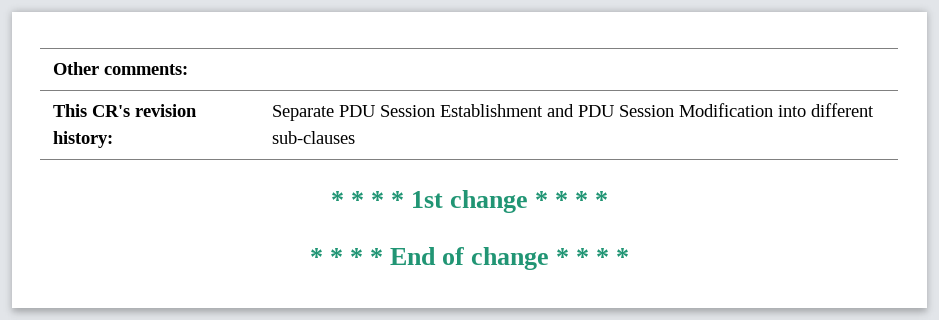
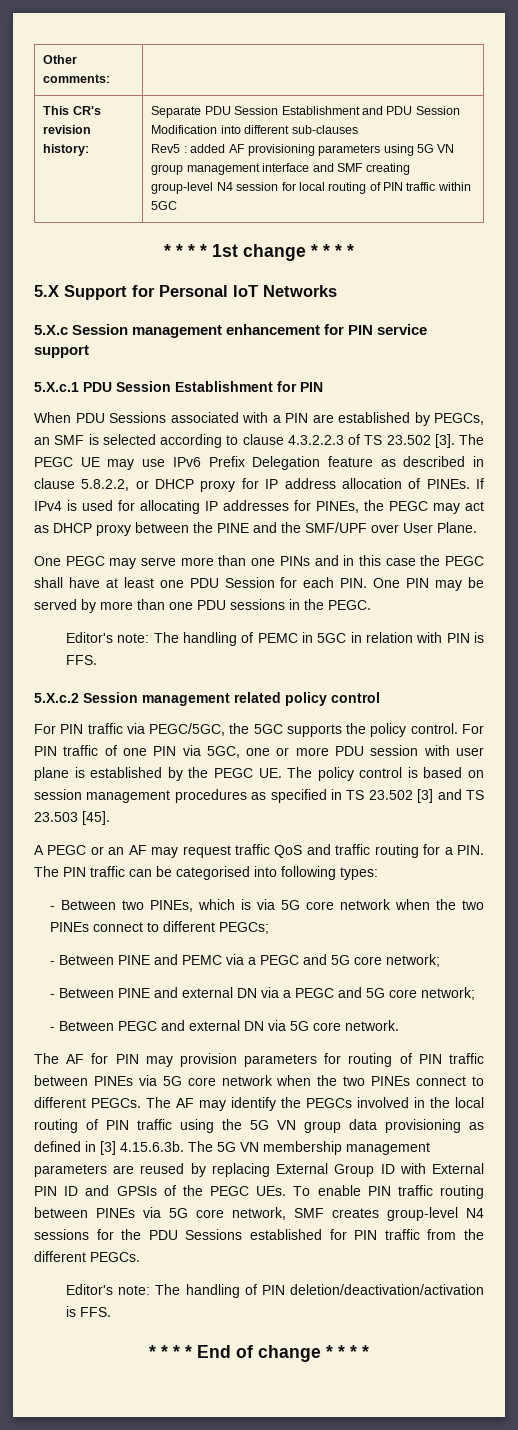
+ Rev5 : added AF provisioning parameters using 5G VN group management interface and SMF creating group-level N4 session for local routing of PIN traffic within 5GC
+ 5.X Support for Personal IoT Networks
+ 5.X.c Session management enhancement for PIN service support
+ 5.X.c.1 PDU Session Establishment for PIN
+ When PDU Sessions associated with a PIN are established by PEGCs, an SMF is selected according to clause 4.3.2.2.3 of TS 23.502 [3]. The PEGC UE may use IPv6 Prefix Delegation feature as described in clause 5.8.2.2, or DHCP proxy for IP address allocation of PINEs. If IPv4 is used for allocating IP addresses for PINEs, the PEGC may act as DHCP proxy between the PINE and the SMF/UPF over User Plane.
+ One PEGC may serve more than one PINs and in this case the PEGC shall have at least one PDU Session for each PIN. One PIN may be served by more than one PDU sessions in the PEGC.
+ Editor's note: The handling of PEMC in 5GC in relation with PIN is FFS.
+ 5.X.c.2 Session management related policy control
+ For PIN traffic via PEGC/5GC, the 5GC supports the policy control. For PIN traffic of one PIN via 5GC, one or more PDU session with user plane is established by the PEGC UE. The policy control is based on session management procedures as specified in TS 23.502 [3] and TS 23.503 [45].
+ A PEGC or an AF may request traffic QoS and traffic routing for a PIN. The PIN traffic can be categorised into following types:
+ - Between two PINEs, which is via 5G core network when the two PINEs connect to different PEGCs;
+ - Between PINE and PEMC via a PEGC and 5G core network;
+ - Between PINE and external DN via a PEGC and 5G core network;
+ - Between PEGC and external DN via 5G core network.
+ The AF for PIN may provision parameters for routing of PIN traffic between PINEs via 5G core network when the two PINEs connect to different PEGCs. The AF may identify the PEGCs involved in the local routing of PIN traffic using the 5G VN group data provisioning as defined in [3] 4.15.6.3b. The 5G VN membership management parameters are reused by replacing External Group ID with External PIN ID and GPSIs of the PEGC UEs. To enable PIN traffic routing between PINEs via 5G core network, SMF creates group-level N4 sessions for the PDU Sessions established for PIN traffic from the different PEGCs.
+ Editor's note: The handling of PIN deletion/deactivation/activation is FFS.

